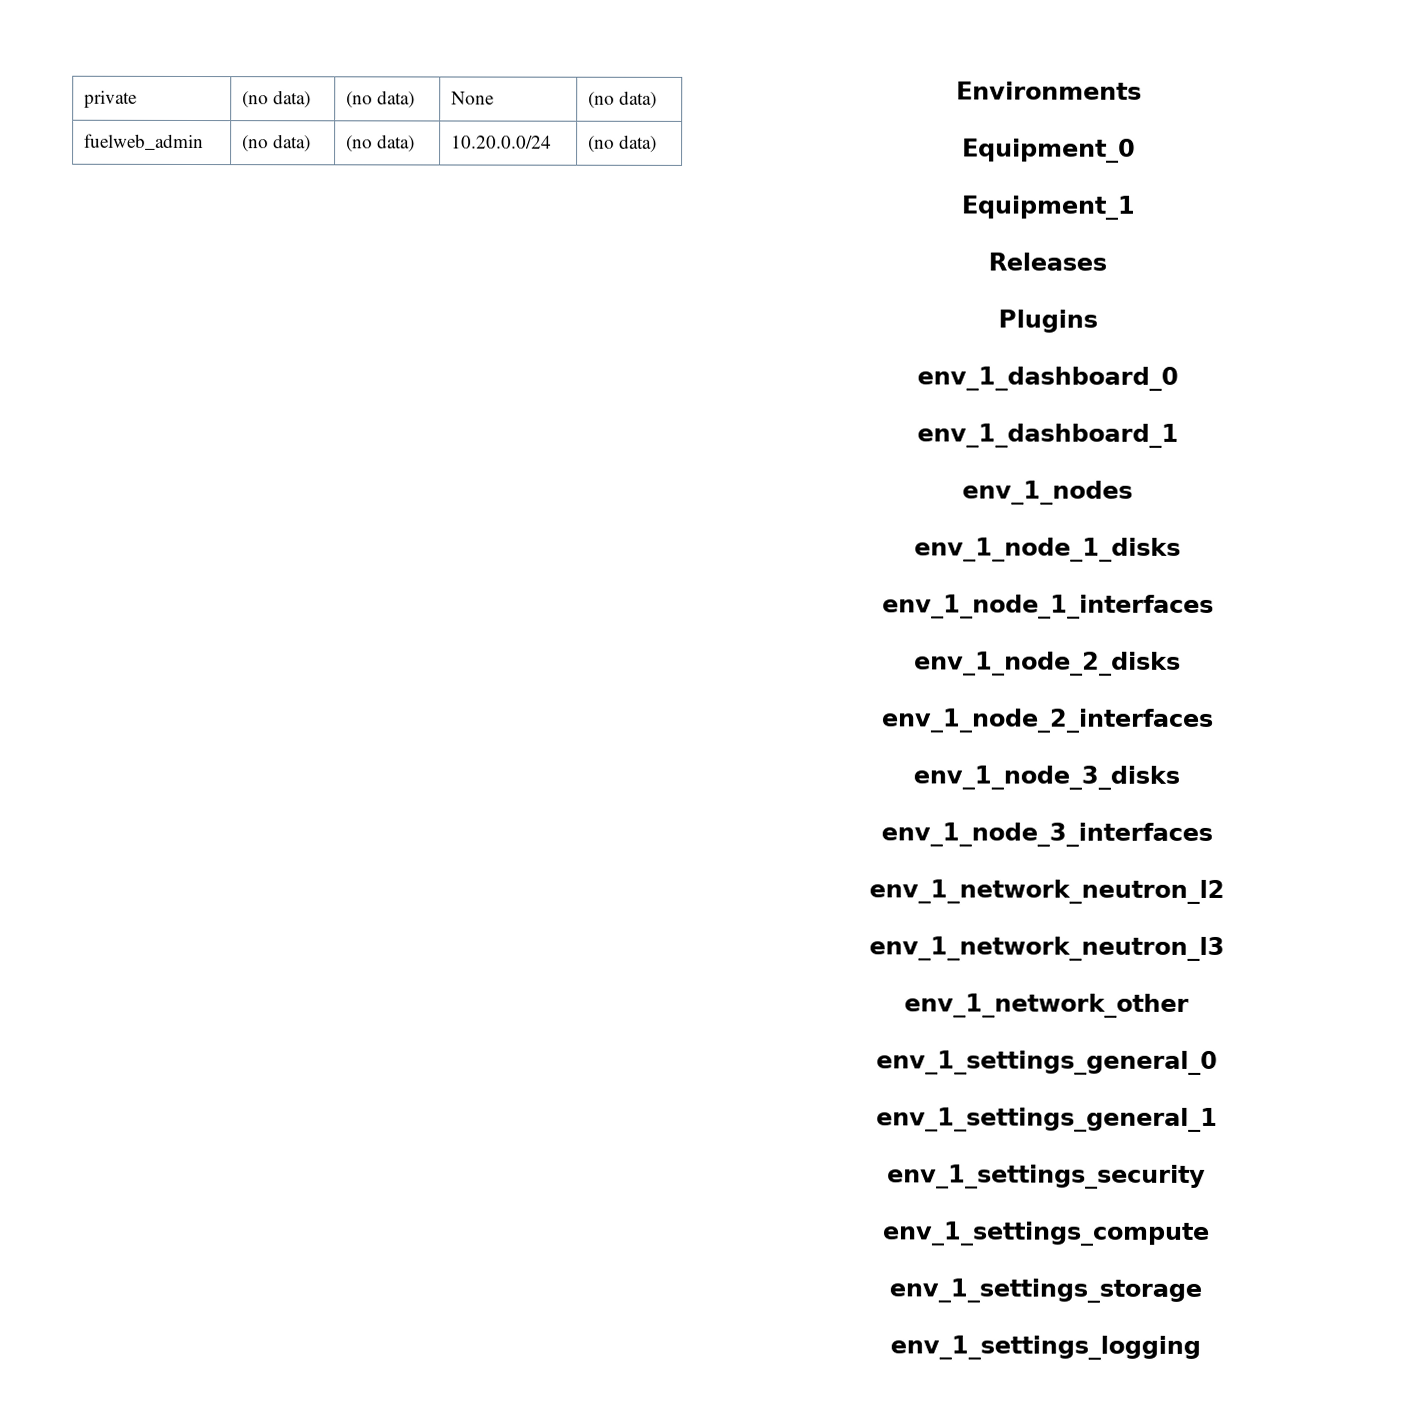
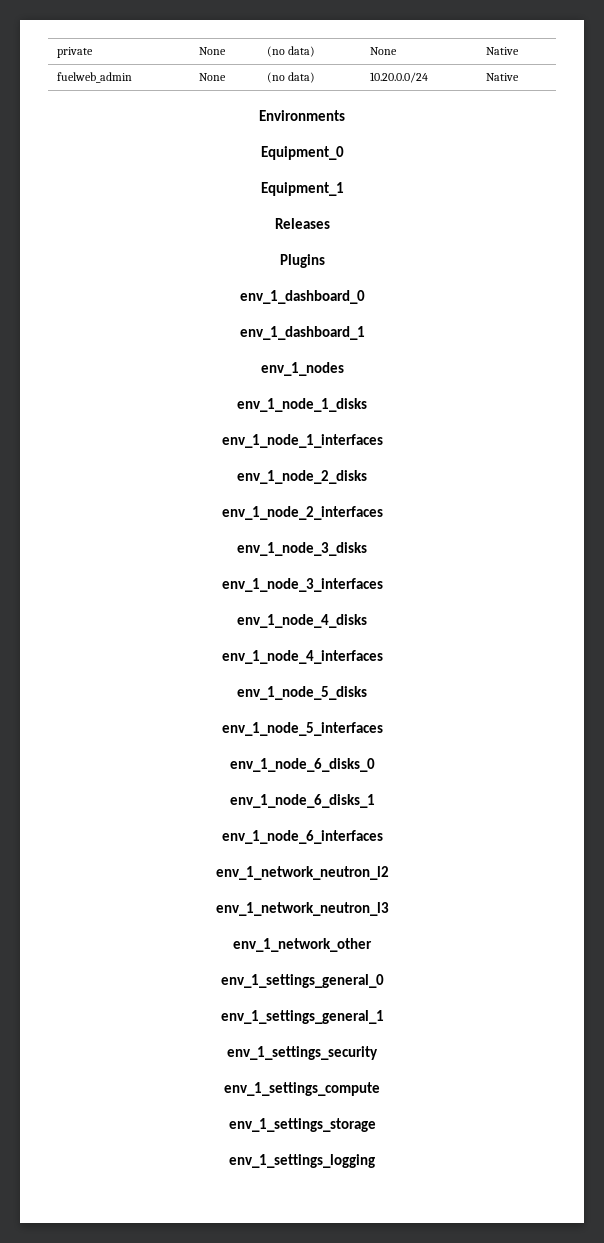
- private | (no data) | (no data) | None | (no data)
+ private | None | (no data) | None | Native
- fuelweb_admin | (no data) | (no data) | 10.20.0.0/24 | (no data)
+ fuelweb_admin | None | (no data) | 10.20.0.0/24 | Native
+ env_1_node_4_disks
+ env_1_node_4_interfaces
+ env_1_node_5_disks
+ env_1_node_5_interfaces
+ env_1_node_6_disks_0
+ env_1_node_6_disks_1
+ env_1_node_6_interfaces

